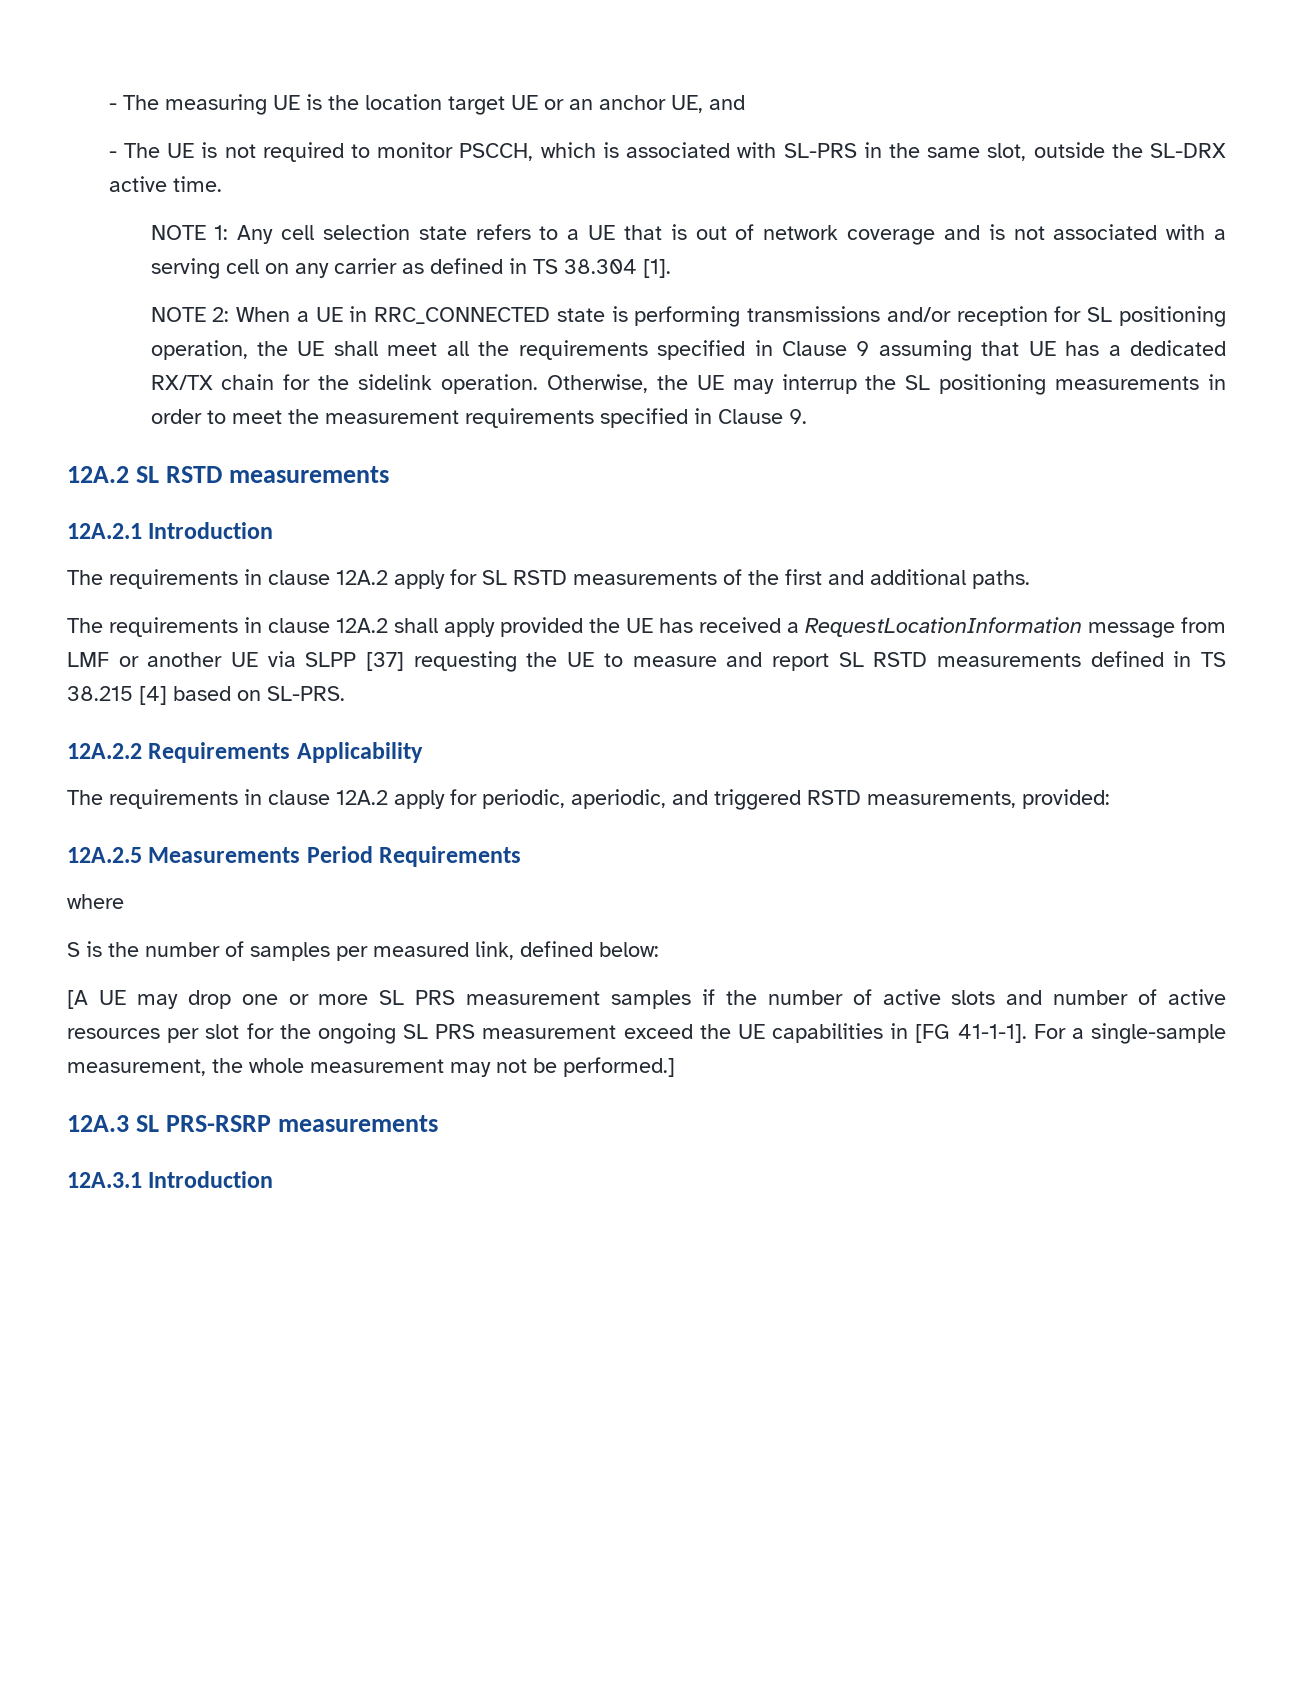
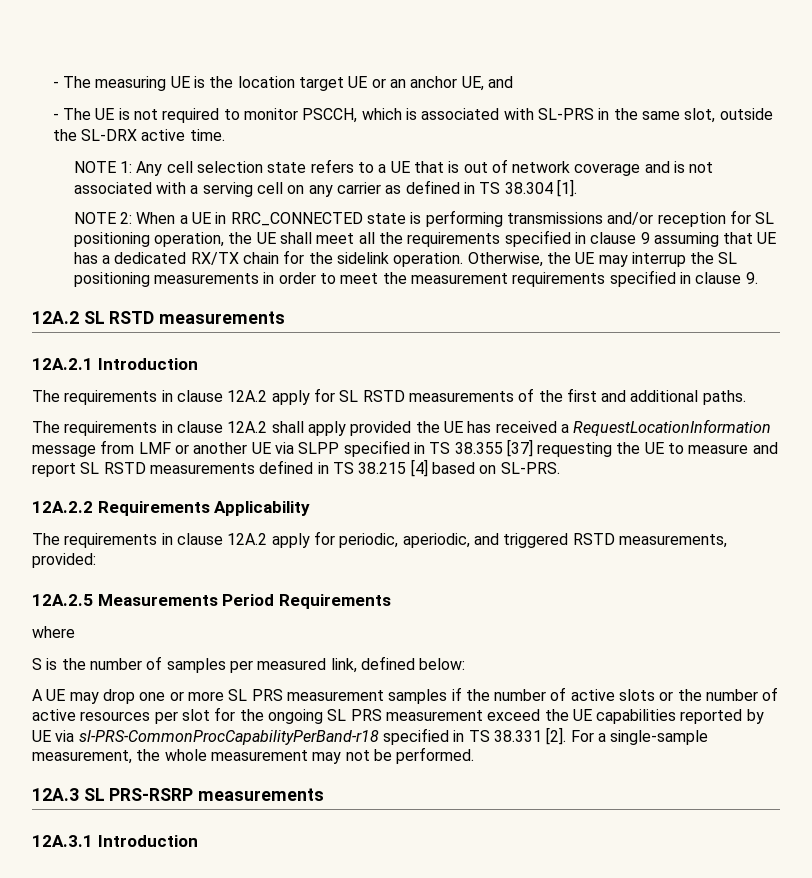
- NOTE 2: When a UE in RRC_CONNECTED state is performing transmissions and/or reception for SL positioning operation, the UE shall meet all the requirements specified in Clause 9 assuming that UE has a dedicated RX/TX chain for the sidelink operation.
+ NOTE 2: When a UE in RRC_CONNECTED state is performing transmissions and/or reception for SL positioning operation, the UE shall meet all the requirements specified in clause 9 assuming that UE has a dedicated RX/TX chain for the sidelink operation.
- Otherwise, the UE may interrup the SL positioning measurements in order to meet the measurement requirements specified in Clause 9.
+ Otherwise, the UE may interrup the SL positioning measurements in order to meet the measurement requirements specified in clause 9.
- The requirements in clause 12A.2 shall apply provided the UE has received a RequestLocationInformation message from LMF or another UE via SLPP [37] requesting the UE to measure and report SL RSTD measurements defined in TS 38.215 [4] based on SL-PRS.
+ The requirements in clause 12A.2 shall apply provided the UE has received a RequestLocationInformation message from LMF or another UE via SLPP specified in TS 38.355 [37] requesting the UE to measure and report SL RSTD measurements defined in TS 38.215 [4] based on SL-PRS.
- [A UE may drop one or more SL PRS measurement samples if the number of active slots and number of active resources per slot for the ongoing SL PRS measurement exceed the UE capabilities in [FG 41-1-1].
+ A UE may drop one or more SL PRS measurement samples if the number of active slots or the number of active resources per slot for the ongoing SL PRS measurement exceed the UE capabilities reported by UE via sl-PRS-CommonProcCapabilityPerBand-r18 specified in TS 38.331 [2].
- For a single-sample measurement, the whole measurement may not be performed.]
+ For a single-sample measurement, the whole measurement may not be performed.

